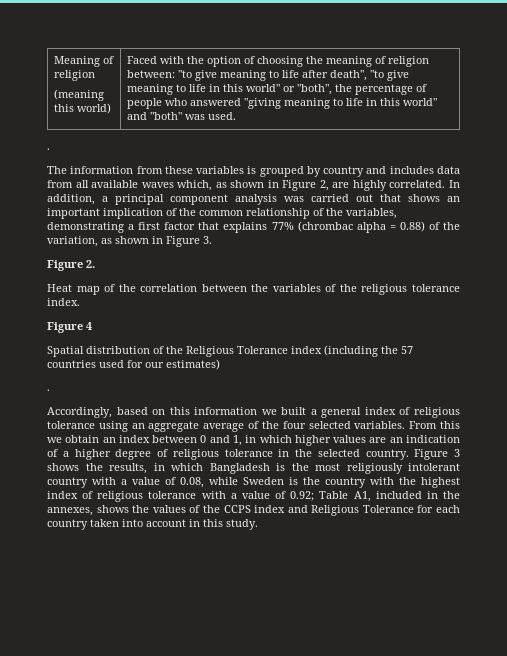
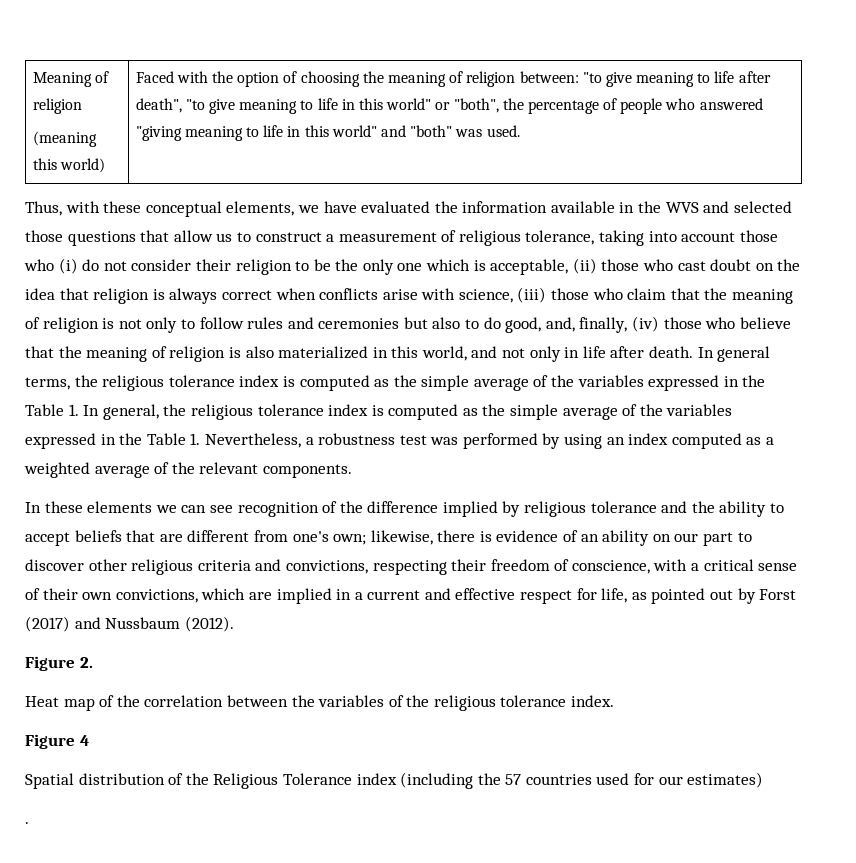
  Faced with the option of choosing the meaning of religion between: "to give meaning to life after death", "to give meaning to life in this world" or "both", the percentage of people who answered "giving meaning to life in this world" and "both" was used.
- .
- The information from these variables is grouped by country and includes data from all available waves which, as shown in Figure 2, are highly correlated. In addition, a principal component analysis was carried out that shows an important implication of the common relationship of the variables, demonstrating a first factor that explains 77% (chrombac alpha = 0.88) of the variation, as shown in Figure 3.
+ Thus, with these conceptual elements, we have evaluated the information available in the WVS and selected those questions that allow us to construct a measurement of religious tolerance, taking into account those who (i) do not consider their religion to be the only one which is acceptable, (ii) those who cast doubt on the idea that religion is always correct when conflicts arise with science, (iii) those who claim that the meaning of religion is not only to follow rules and ceremonies but also to do good, and, finally, (iv) those who believe that the meaning of religion is also materialized in this world, and not only in life after death. In general terms, the religious tolerance index is computed as the simple average of the variables expressed in the Table 1. In general, the religious tolerance index is computed as the simple average of the variables expressed in the Table 1. Nevertheless, a robustness test was performed by using an index computed as a weighted average of the relevant components.
+ In these elements we can see recognition of the difference implied by religious tolerance and the ability to accept beliefs that are different from one's own; likewise, there is evidence of an ability on our part to discover other religious criteria and convictions, respecting their freedom of conscience, with a critical sense of their own convictions, which are implied in a current and effective respect for life, as pointed out by Forst (2017) and Nussbaum (2012).
- Accordingly, based on this information we built a general index of religious tolerance using an aggregate average of the four selected variables. From this we obtain an index between 0 and 1, in which higher values are an indication of a higher degree of religious tolerance in the selected country. Figure 3 shows the results, in which Bangladesh is the most religiously intolerant country with a value of 0.08, while Sweden is the country with the highest index of religious tolerance with a value of 0.92; Table A1, included in the annexes, shows the values of the CCPS index and Religious Tolerance for each country taken into account in this study.

